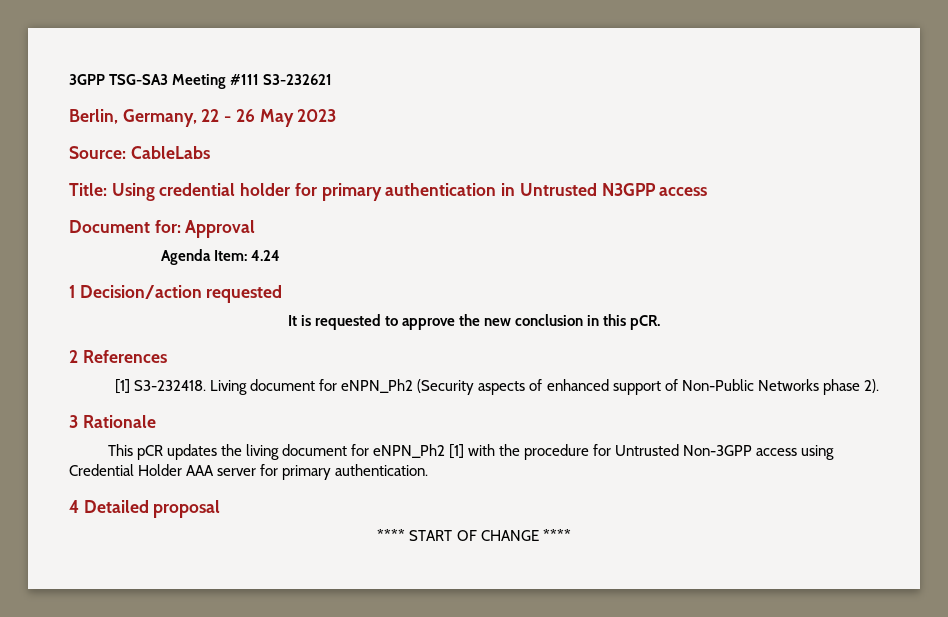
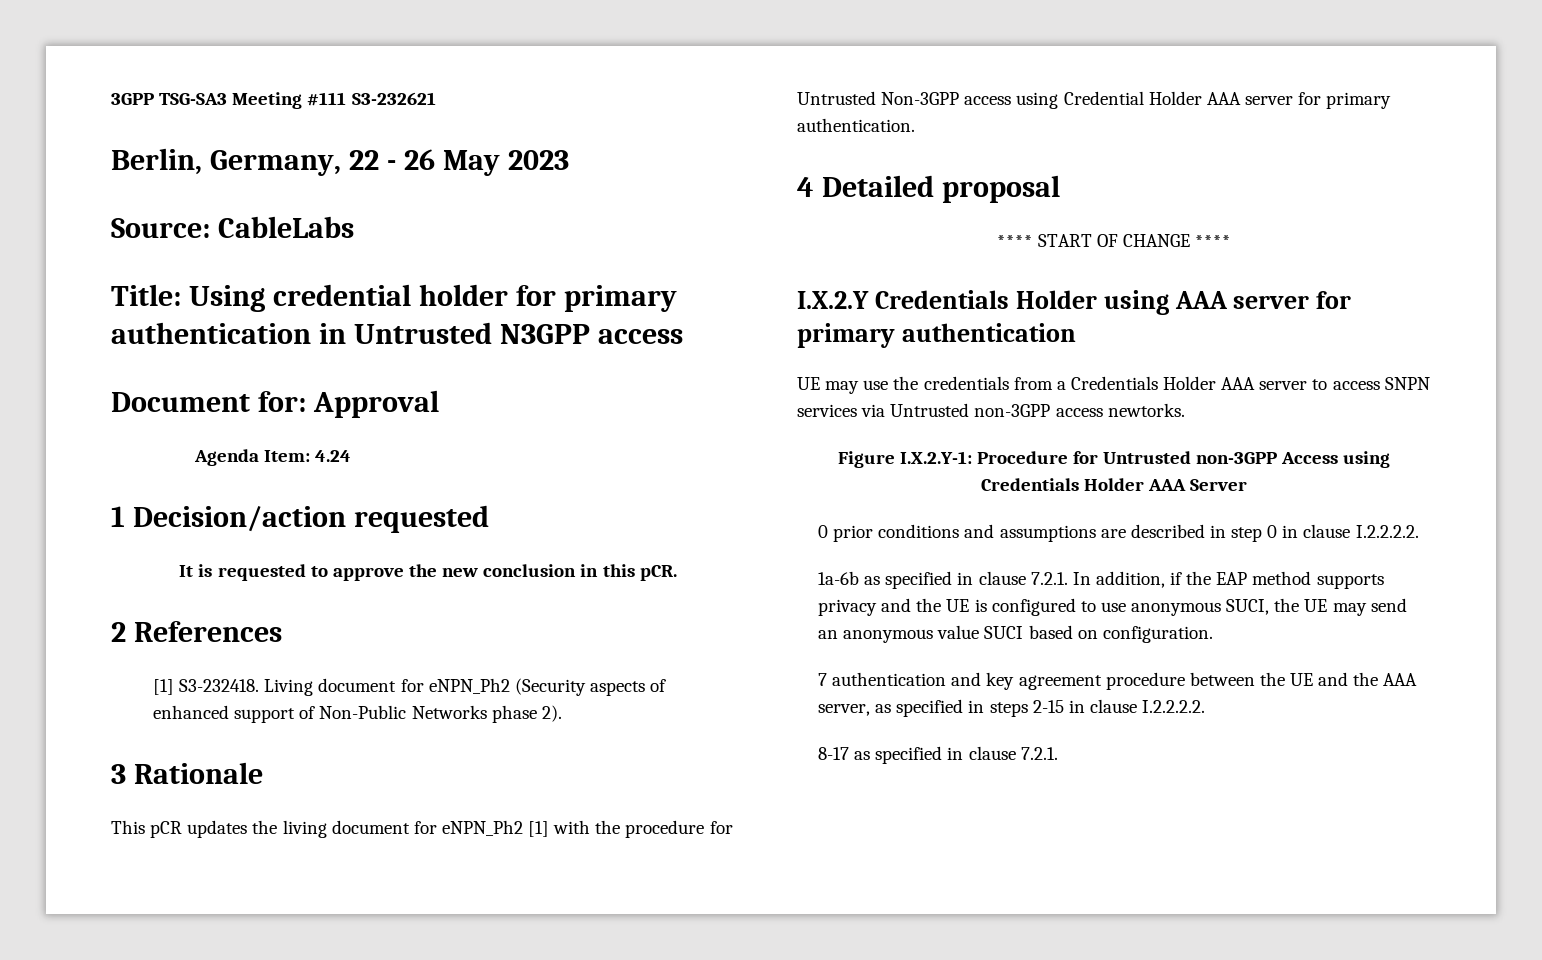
+ I.X.2.Y Credentials Holder using AAA server for primary authentication
+ UE may use the credentials from a Credentials Holder AAA server to access SNPN services via Untrusted non-3GPP access newtorks.
+ Figure I.X.2.Y-1: Procedure for Untrusted non-3GPP Access using Credentials Holder AAA Server
+ 0 prior conditions and assumptions are described in step 0 in clause I.2.2.2.2.
+ 1a-6b as specified in clause 7.2.1. In addition, if the EAP method supports privacy and the UE is configured to use anonymous SUCI, the UE may send an anonymous value SUCI based on configuration.
+ 7 authentication and key agreement procedure between the UE and the AAA server, as specified in steps 2-15 in clause I.2.2.2.2.
+ 8-17 as specified in clause 7.2.1.

